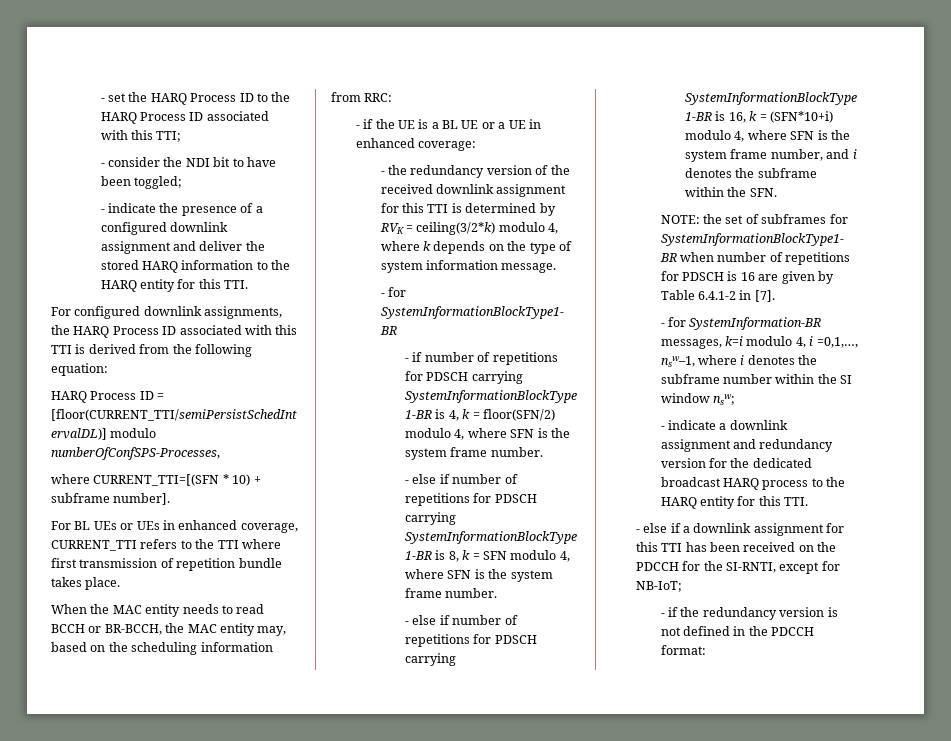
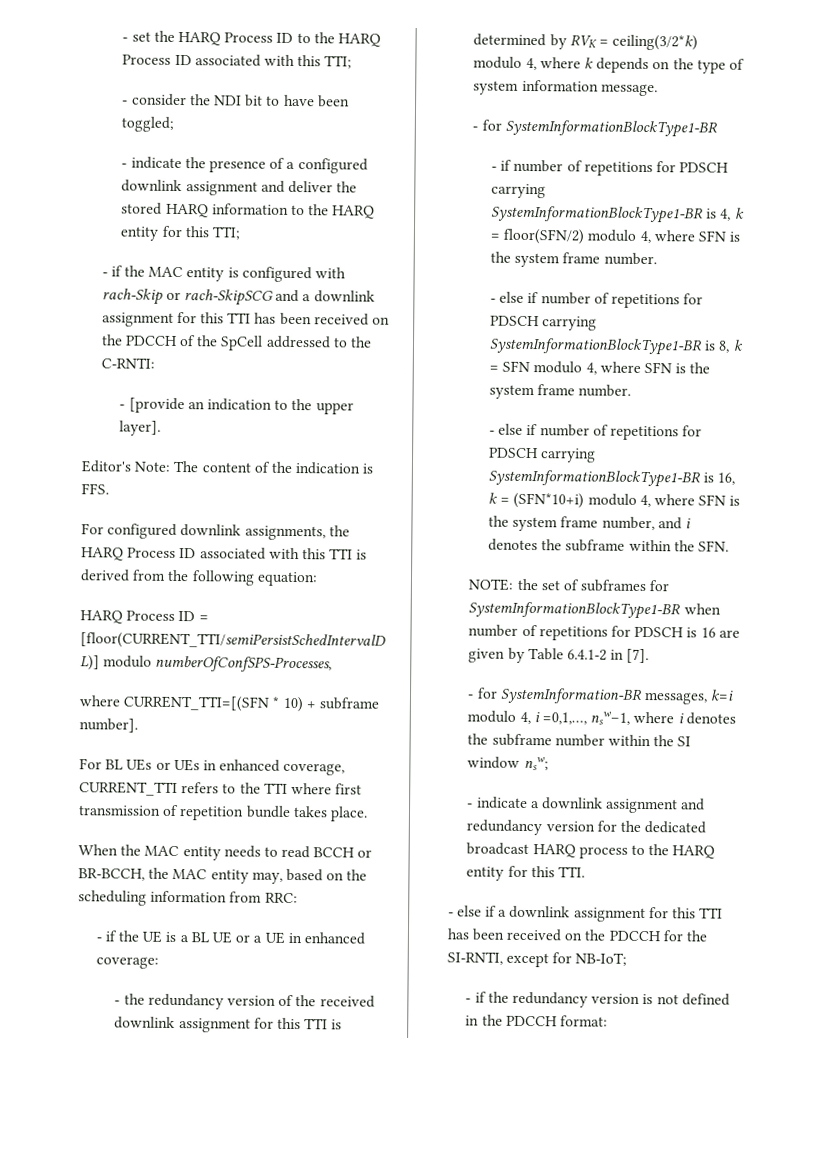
- - indicate the presence of a configured downlink assignment and deliver the stored HARQ information to the HARQ entity for this TTI.
+ - indicate the presence of a configured downlink assignment and deliver the stored HARQ information to the HARQ entity for this TTI;
+ - if the MAC entity is configured with rach-Skip or rach-SkipSCG and a downlink assignment for this TTI has been received on the PDCCH of the SpCell addressed to the C-RNTI:
+ - [provide an indication to the upper layer].
+ Editor's Note: The content of the indication is FFS.

